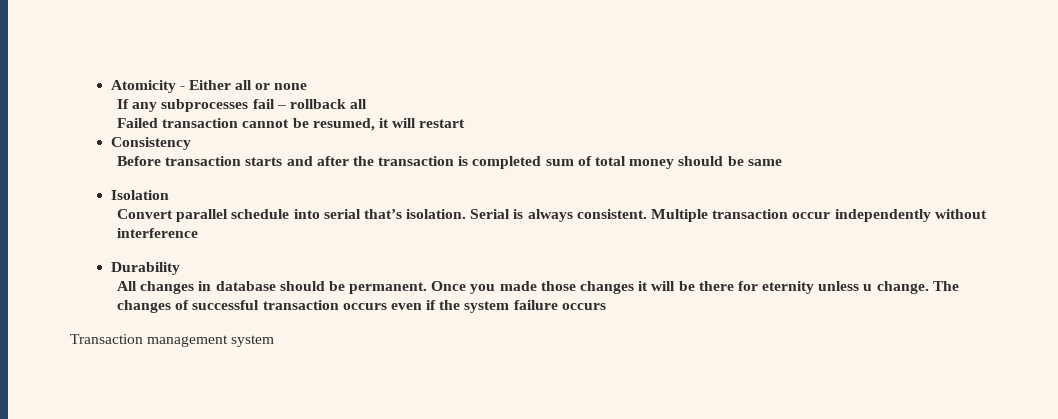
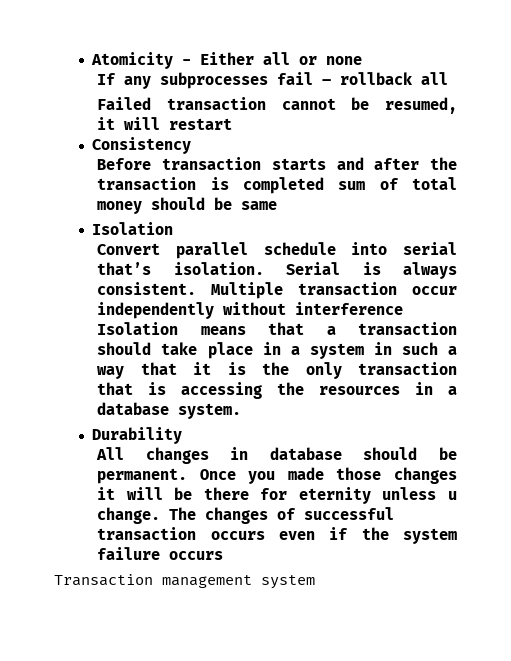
- Multiple transaction occur independently without interference
+ Multiple transaction occur independently without interference Isolation means that a transaction should take place in a system in such a way that it is the only transaction that is accessing the resources in a database system.

